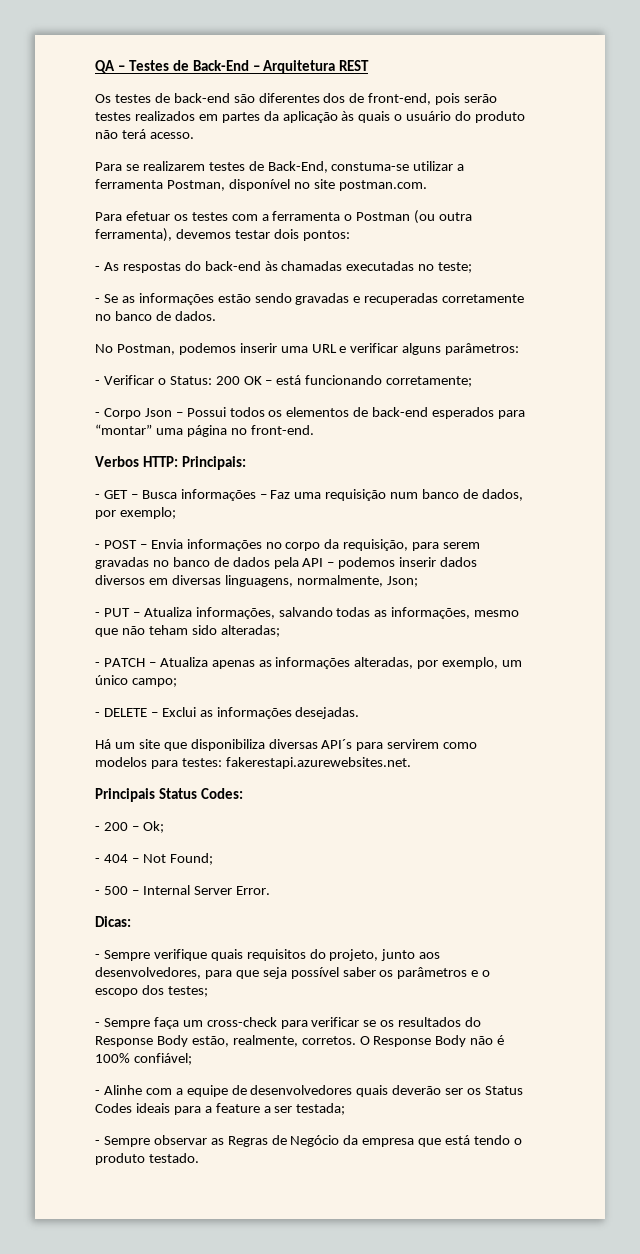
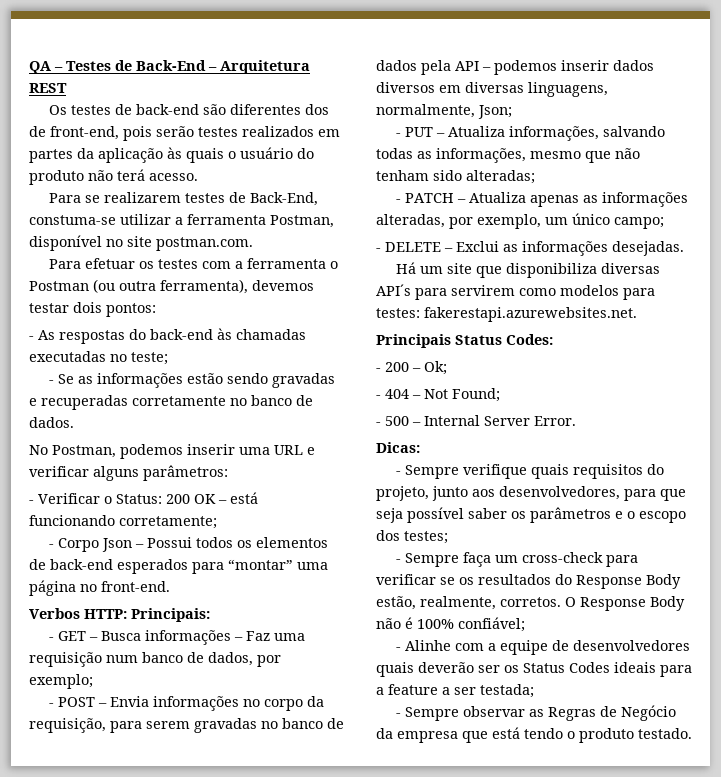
- - PUT – Atualiza informações, salvando todas as informações, mesmo que não teham sido alteradas;
+ - PUT – Atualiza informações, salvando todas as informações, mesmo que não tenham sido alteradas;

